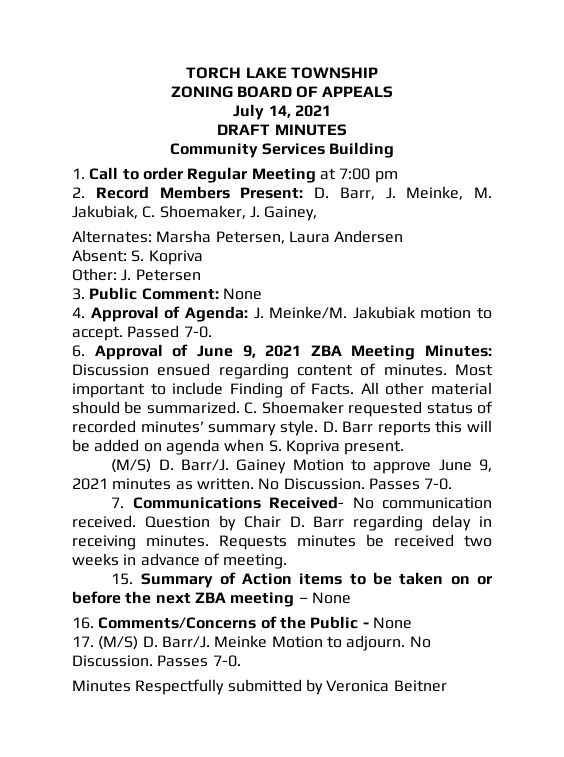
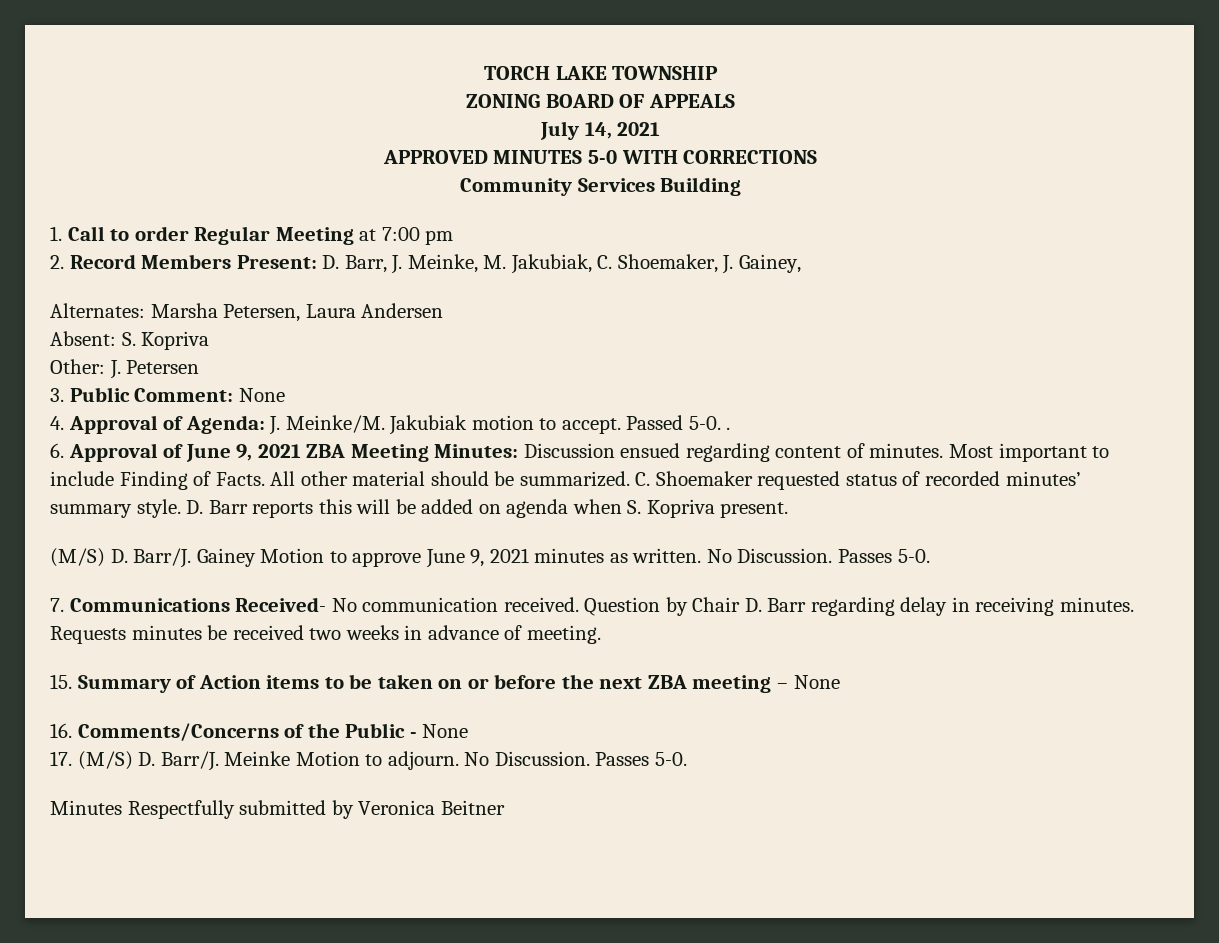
- DRAFT MINUTES
+ APPROVED MINUTES 5-0 WITH CORRECTIONS
- Passed 7-0.
+ Passed 5-0. .
- Gainey Motion to approve June 9, 2021 minutes as written. No Discussion. Passes 7-0.
+ Gainey Motion to approve June 9, 2021 minutes as written. No Discussion. Passes 5-0.
- Meinke Motion to adjourn. No Discussion. Passes 7-0.
+ Meinke Motion to adjourn. No Discussion. Passes 5-0.

